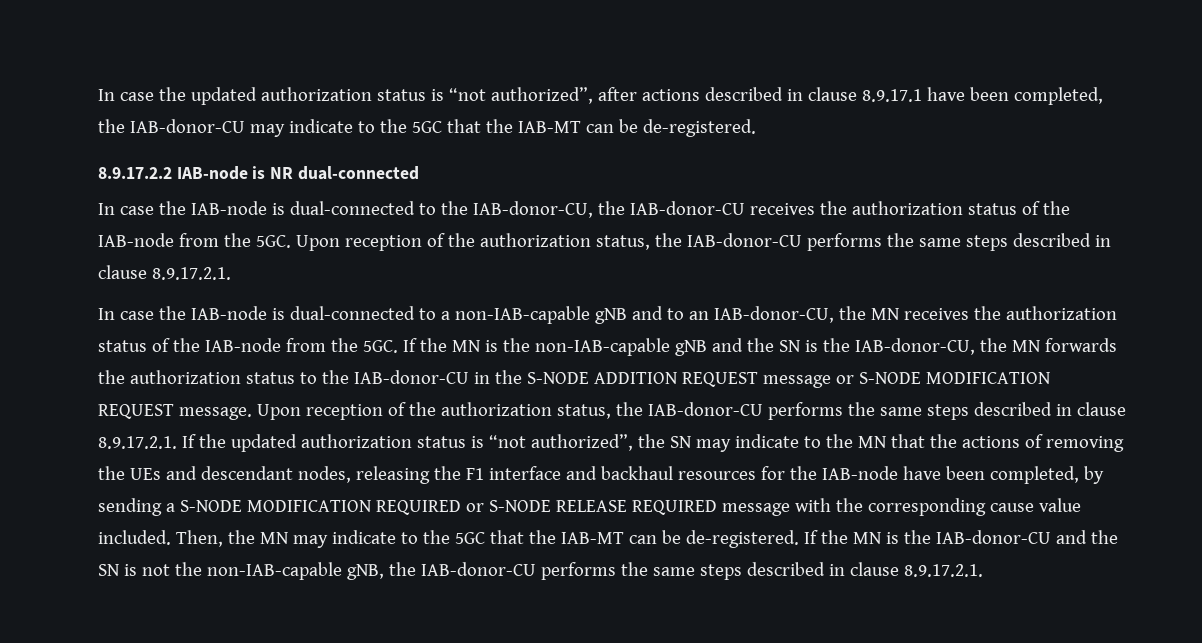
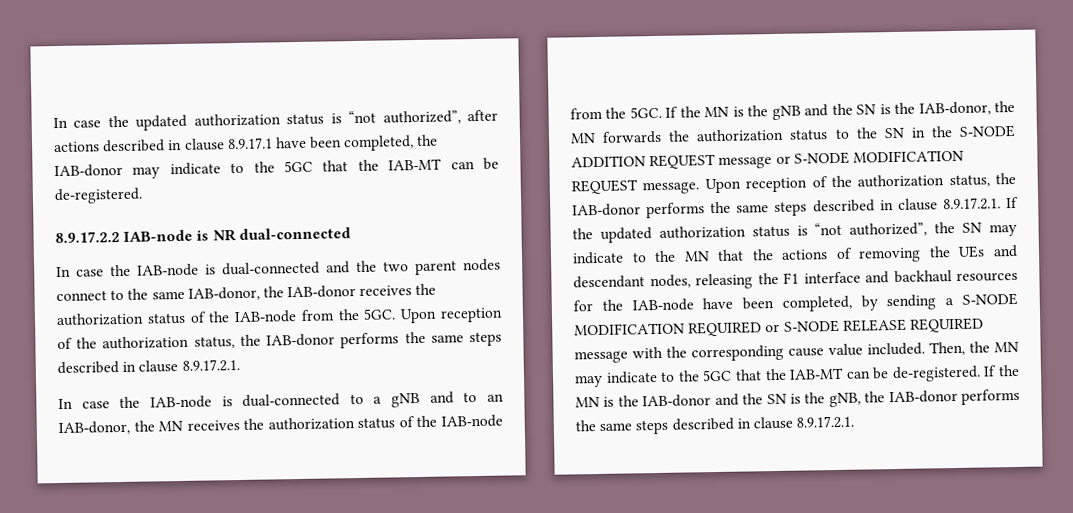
- In case the updated authorization status is “not authorized”, after actions described in clause 8.9.17.1 have been completed, the IAB-donor-CU may indicate to the 5GC that the IAB-MT can be de-registered.
+ In case the updated authorization status is “not authorized”, after actions described in clause 8.9.17.1 have been completed, the IAB-donor may indicate to the 5GC that the IAB-MT can be de-registered.
- In case the IAB-node is dual-connected to the IAB-donor-CU, the IAB-donor-CU receives the authorization status of the IAB-node from the 5GC. Upon reception of the authorization status, the IAB-donor-CU performs the same steps described in clause 8.9.17.2.1.
+ In case the IAB-node is dual-connected and the two parent nodes connect to the same IAB-donor, the IAB-donor receives the authorization status of the IAB-node from the 5GC. Upon reception of the authorization status, the IAB-donor performs the same steps described in clause 8.9.17.2.1.
- In case the IAB-node is dual-connected to a non-IAB-capable gNB and to an IAB-donor-CU, the MN receives the authorization status of the IAB-node from the 5GC.
+ In case the IAB-node is dual-connected to a gNB and to an IAB-donor, the MN receives the authorization status of the IAB-node from the 5GC.
- If the MN is the non-IAB-capable gNB and the SN is the IAB-donor-CU, the MN forwards the authorization status to the IAB-donor-CU in the S-NODE ADDITION REQUEST message or S-NODE MODIFICATION REQUEST message.
+ If the MN is the gNB and the SN is the IAB-donor, the MN forwards the authorization status to the SN in the S-NODE ADDITION REQUEST message or S-NODE MODIFICATION REQUEST message.
- Upon reception of the authorization status, the IAB-donor-CU performs the same steps described in clause 8.9.17.2.1. If the updated authorization status is “not authorized”, the SN may indicate to the MN that the actions of removing the UEs and descendant nodes, releasing the F1 interface and backhaul resources for the IAB-node have been completed, by sending a S-NODE MODIFICATION REQUIRED or S-NODE RELEASE REQUIRED message with the corresponding cause value included.
+ Upon reception of the authorization status, the IAB-donor performs the same steps described in clause 8.9.17.2.1. If the updated authorization status is “not authorized”, the SN may indicate to the MN that the actions of removing the UEs and descendant nodes, releasing the F1 interface and backhaul resources for the IAB-node have been completed, by sending a S-NODE MODIFICATION REQUIRED or S-NODE RELEASE REQUIRED message with the corresponding cause value included.
- If the MN is the IAB-donor-CU and the SN is not the non-IAB-capable gNB, the IAB-donor-CU performs the same steps described in clause 8.9.17.2.1.
+ If the MN is the IAB-donor and the SN is the gNB, the IAB-donor performs the same steps described in clause 8.9.17.2.1.

